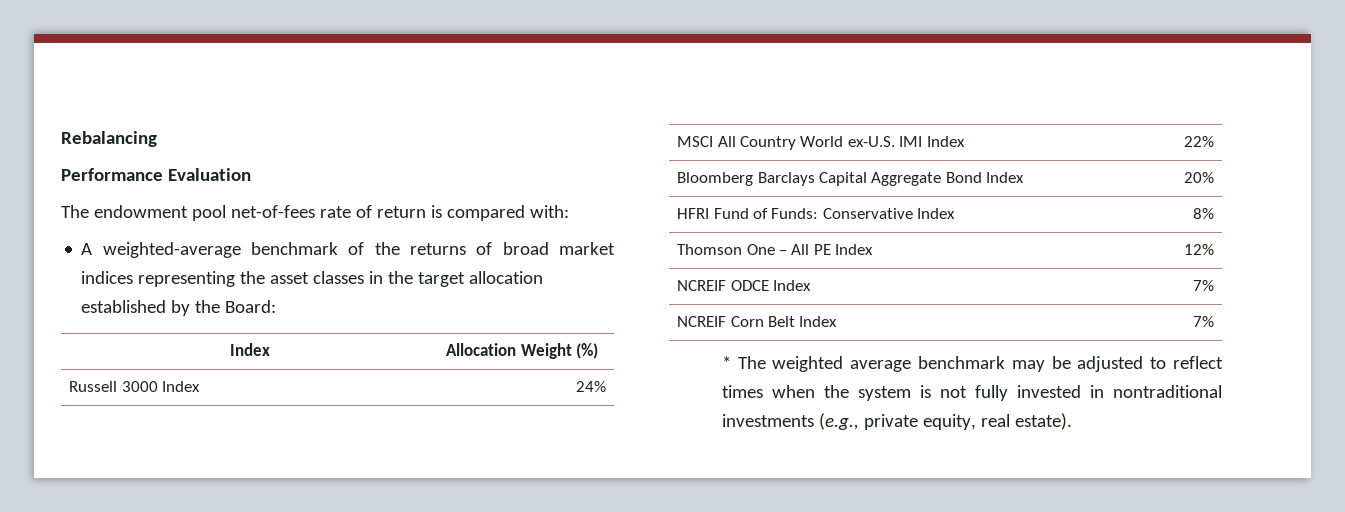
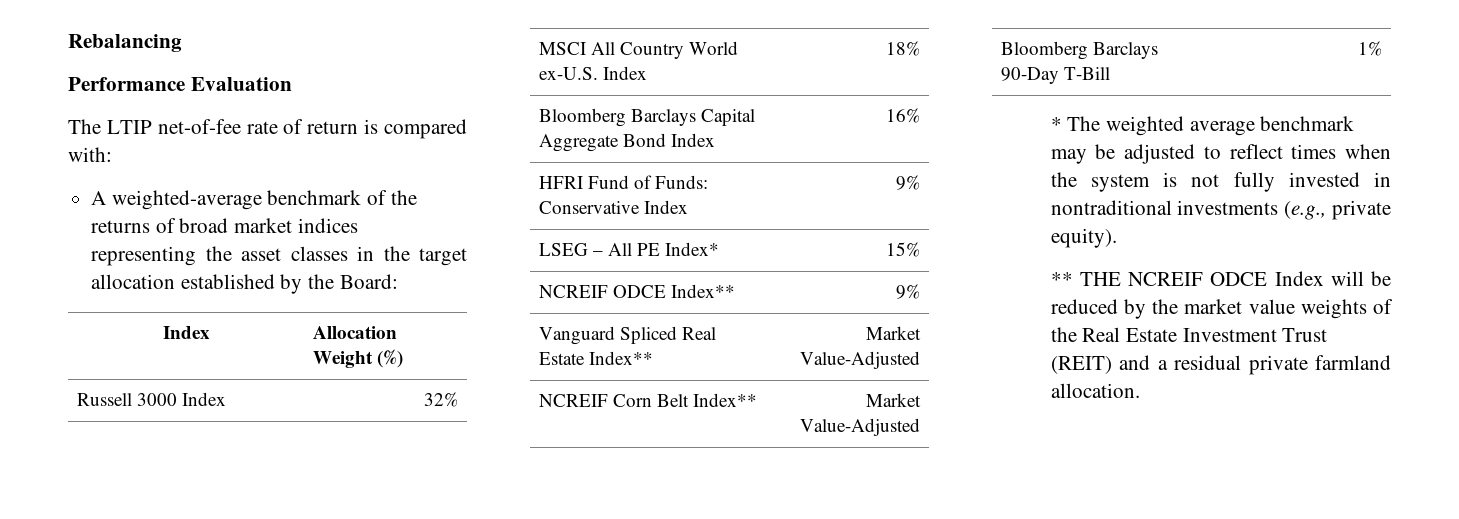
- The endowment pool net-of-fees rate of return is compared with:
+ The LTIP net-of-fee rate of return is compared with:
- Russell 3000 Index | 24%
+ Russell 3000 Index | 32%
- MSCI All Country World ex-U.S. IMI Index | 22%
+ MSCI All Country World ex-U.S. Index | 18%
- Bloomberg Barclays Capital Aggregate Bond Index | 20%
+ Bloomberg Barclays Capital Aggregate Bond Index | 16%
- HFRI Fund of Funds: Conservative Index | 8%
- Thomson One – All PE Index | 12%
- NCREIF ODCE Index | 7%
- NCREIF Corn Belt Index | 7%
+ HFRI Fund of Funds: Conservative Index | 9%
+ LSEG – All PE Index* | 15%
+ NCREIF ODCE Index** | 9%
+ Vanguard Spliced Real Estate Index** | Market Value-Adjusted
+ NCREIF Corn Belt Index** | Market Value-Adjusted
+ Bloomberg Barclays 90-Day T-Bill | 1%
- * The weighted average benchmark may be adjusted to reflect times when the system is not fully invested in nontraditional investments (e.g., private equity, real estate).
+ * The weighted average benchmark may be adjusted to reflect times when the system is not fully invested in nontraditional investments (e.g., private equity).
+ ** THE NCREIF ODCE Index will be reduced by the market value weights of the Real Estate Investment Trust (REIT) and a residual private farmland allocation.

